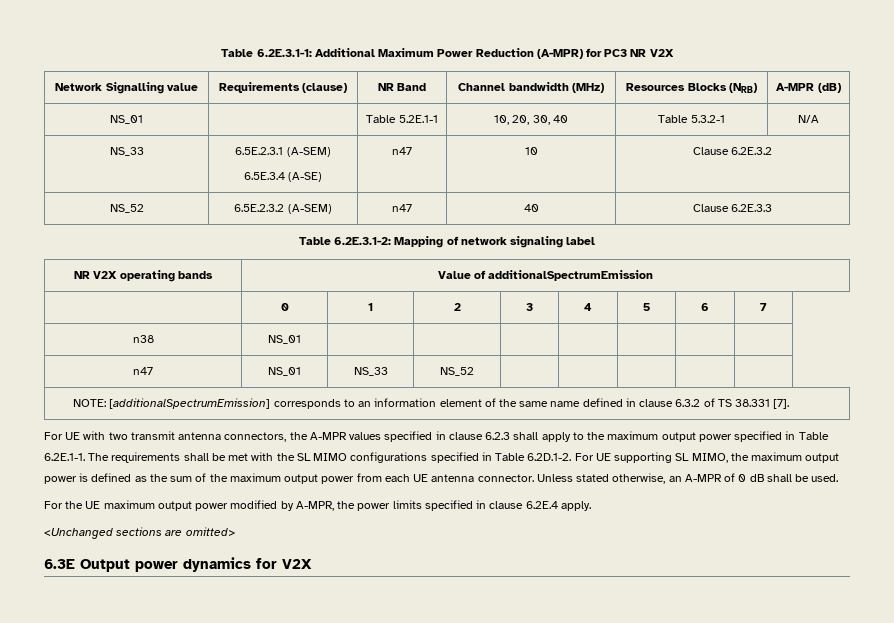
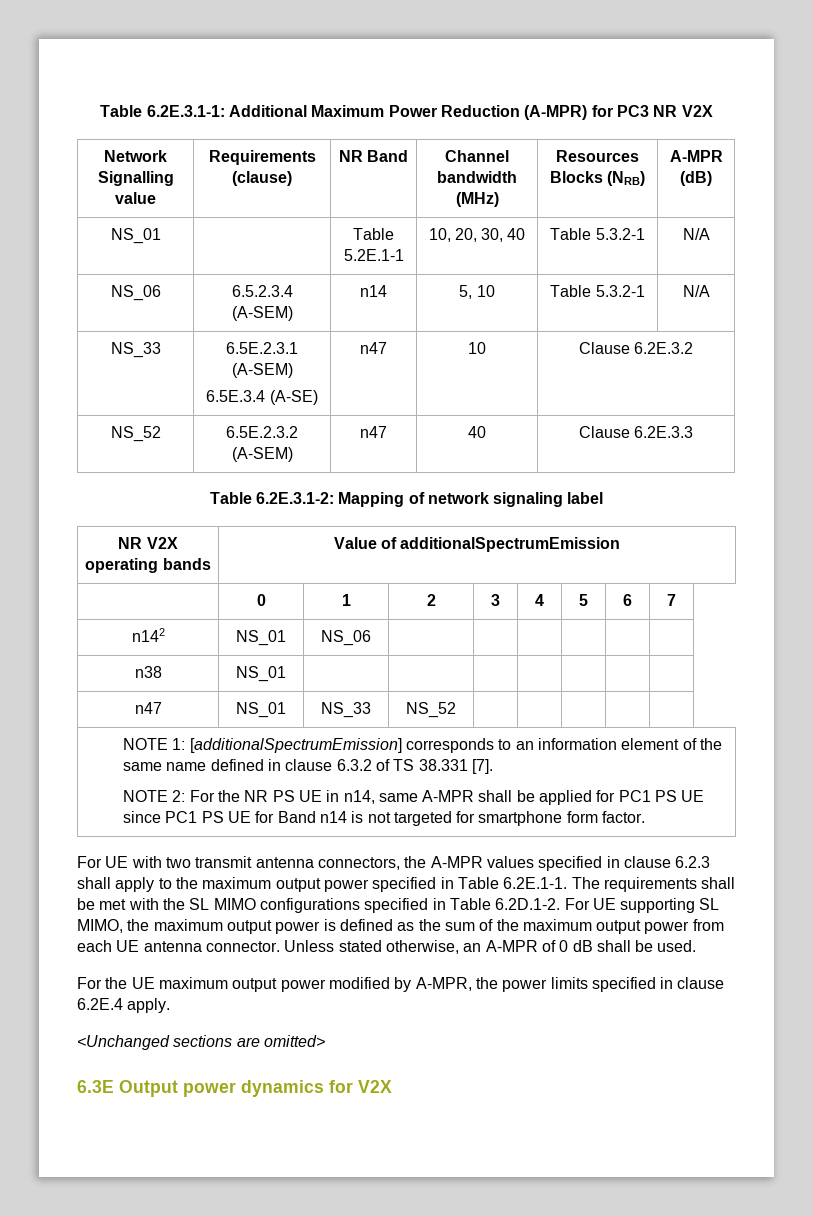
+ NS_06 | 6.5.2.3.4 (A-SEM) | n14 | 5, 10 | Table 5.3.2-1 | N/A
+ n142 | NS_01 | NS_06 | | | | | |
- NOTE: [additionalSpectrumEmission] corresponds to an information element of the same name defined in clause 6.3.2 of TS 38.331 [7].
+ NOTE 1: [additionalSpectrumEmission] corresponds to an information element of the same name defined in clause 6.3.2 of TS 38.331 [7].
+ NOTE 2: For the NR PS UE in n14, same A-MPR shall be applied for PC1 PS UE since PC1 PS UE for Band n14 is not targeted for smartphone form factor.

